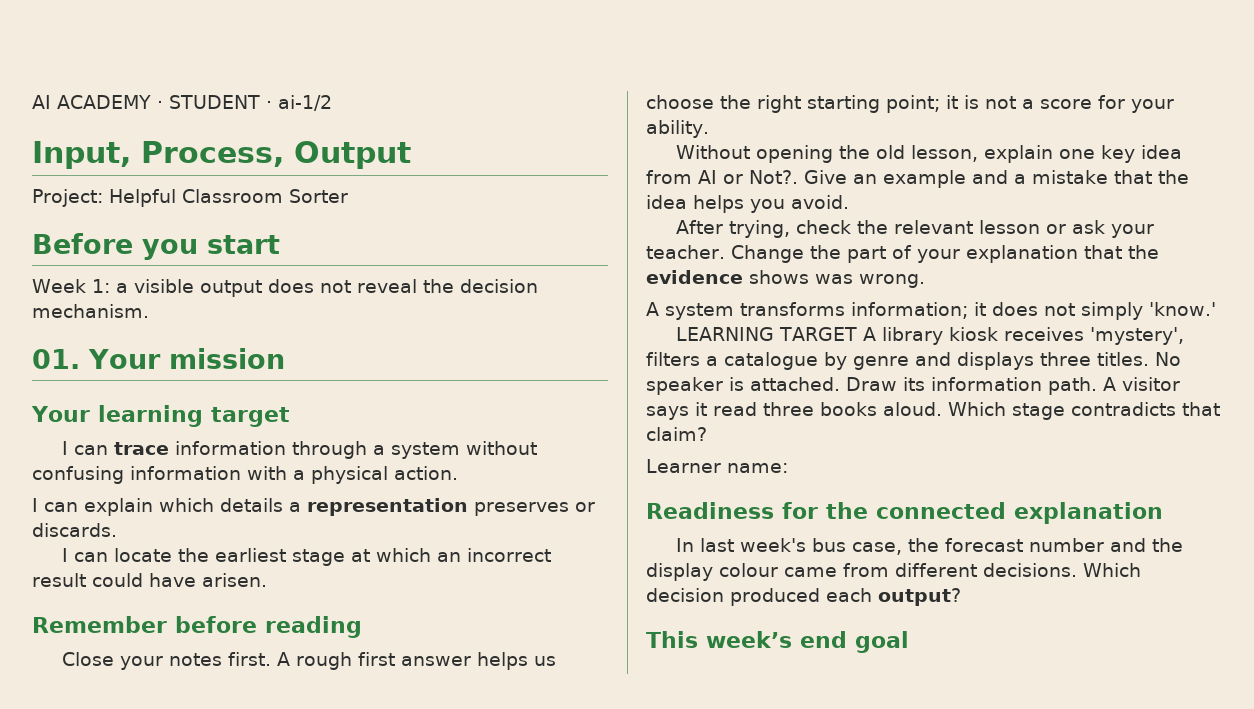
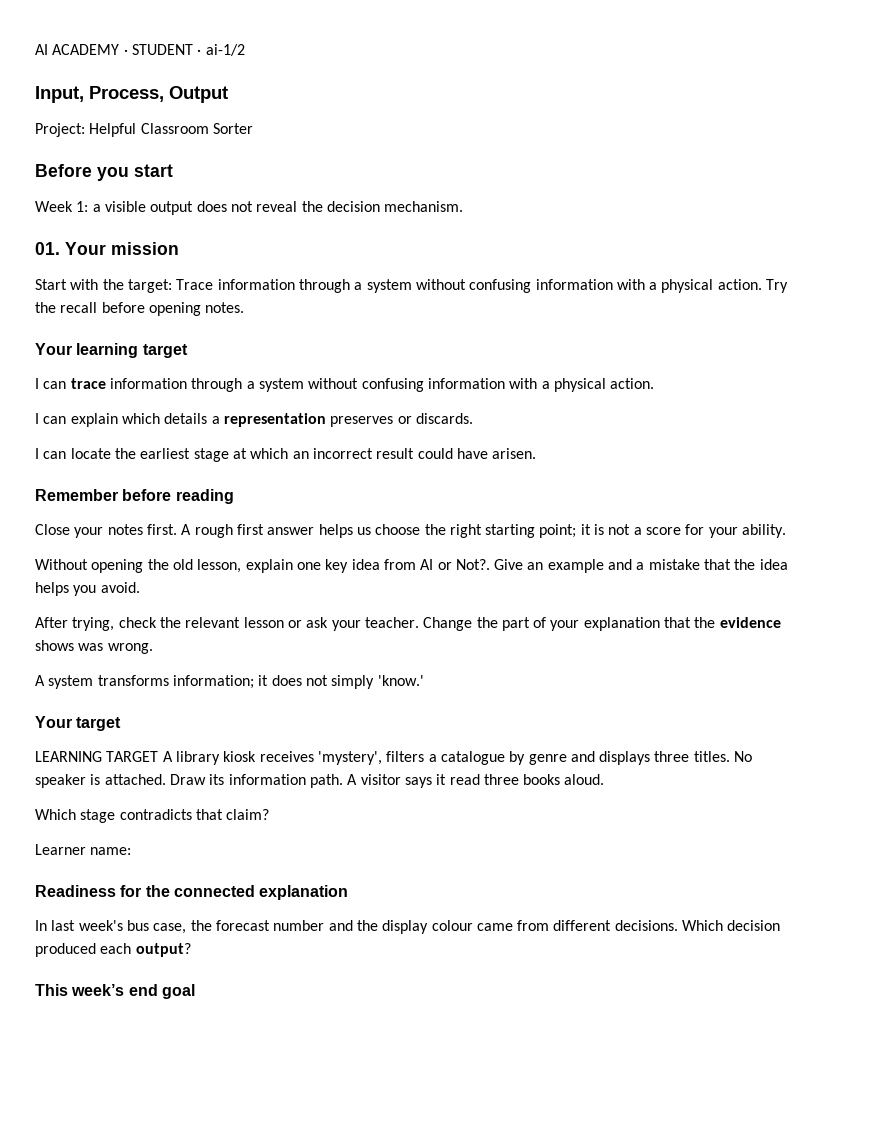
+ Start with the target: Trace information through a system without confusing information with a physical action. Try the recall before opening notes.
+ Your target
- A visitor says it read three books aloud. Which stage contradicts that claim?
+ A visitor says it read three books aloud.
+ Which stage contradicts that claim?

